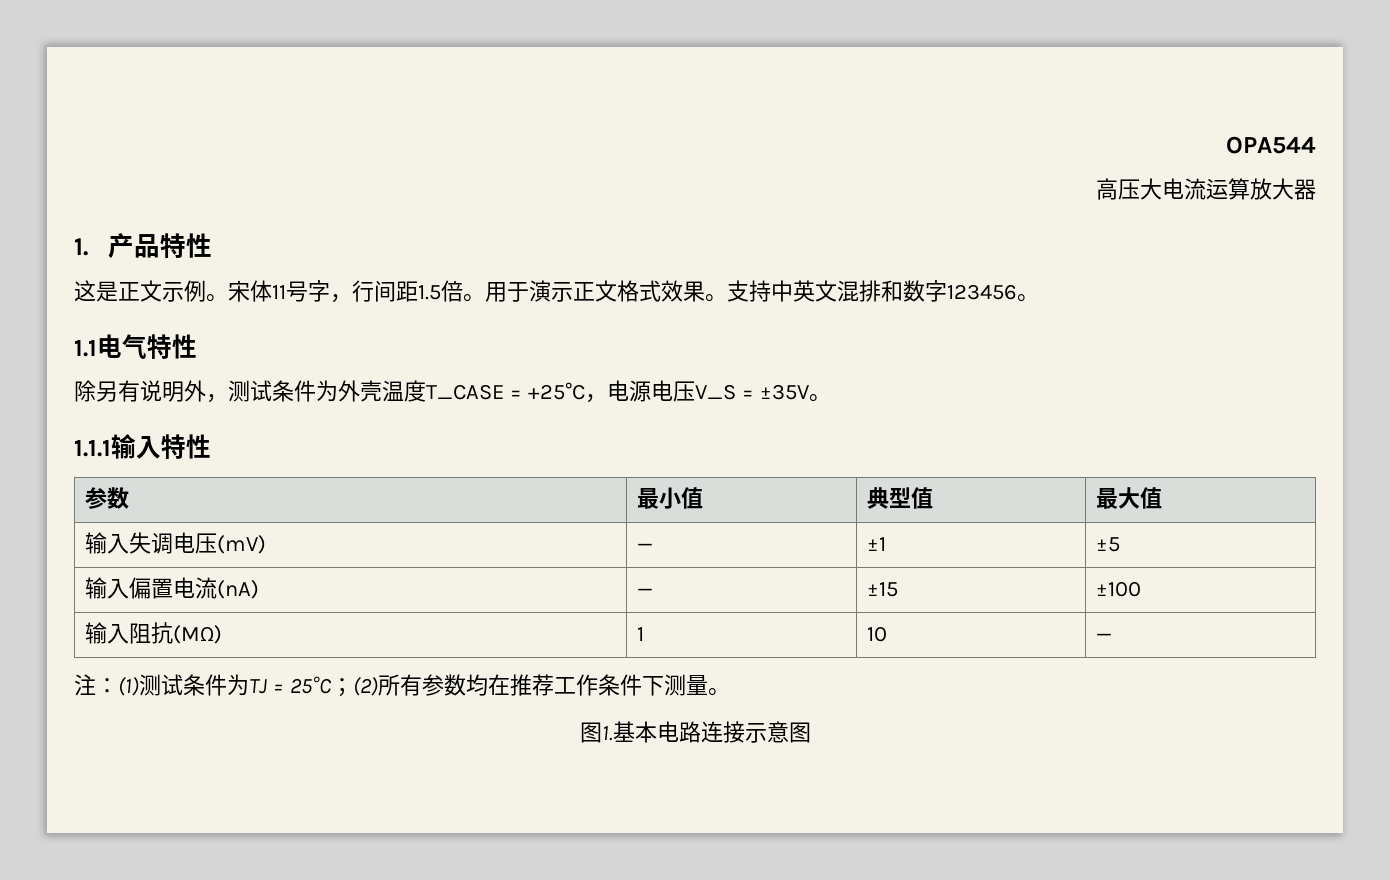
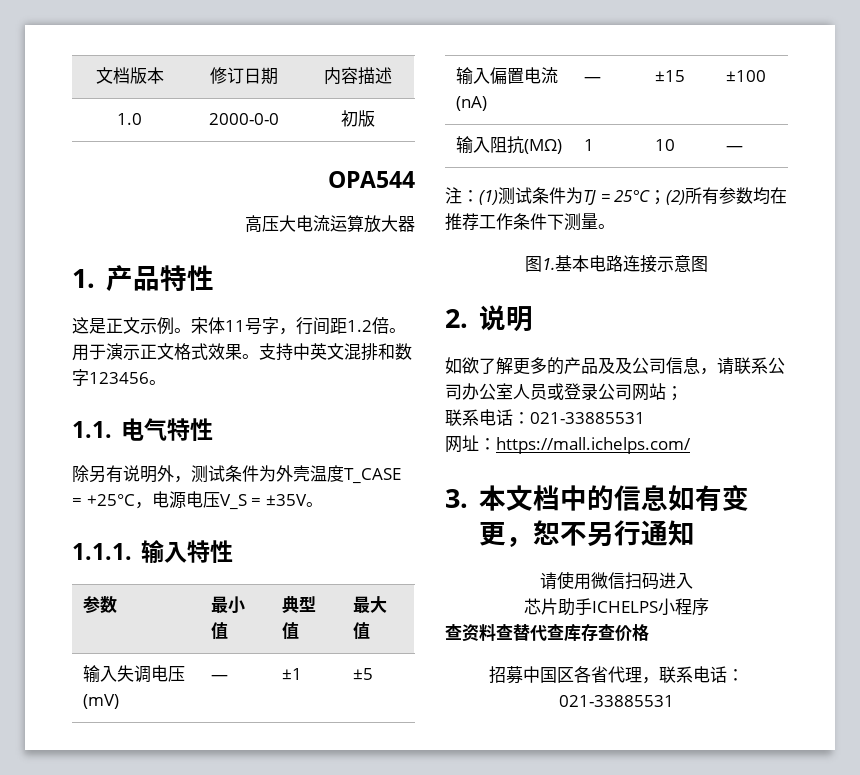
+ 文档版本 | 修订日期 | 内容描述
+ 1.0 | 2000-0-0 | 初版
- 宋体11号字，行间距1.5倍。
+ 宋体11号字，行间距1.2倍。
- 1.1电气特性
+ 1.1.电气特性
- 1.1.1输入特性
+ 1.1.1.输入特性
+ 2.说明
+ 如欲了解更多的产品及及公司信息，请联系公司办公室人员或登录公司网站；
+ 联系电话：021-33885531
+ 网址：https://mall.ichelps.com/
+ 3.本文档中的信息如有变更，恕不另行通知
+ 请使用微信扫码进入
+ 芯片助手ICHELPS小程序
+ 查资料查替代查库存查价格
+ 招募中国区各省代理，联系电话：021-33885531

